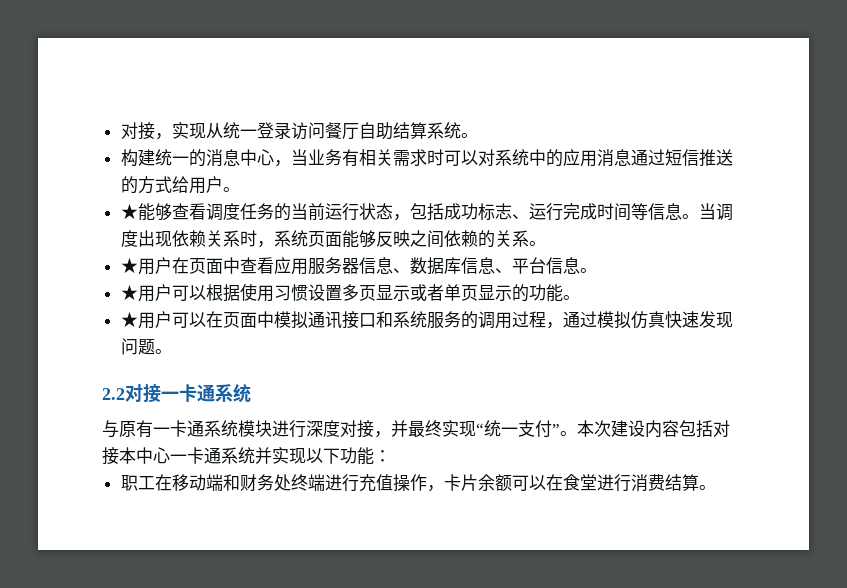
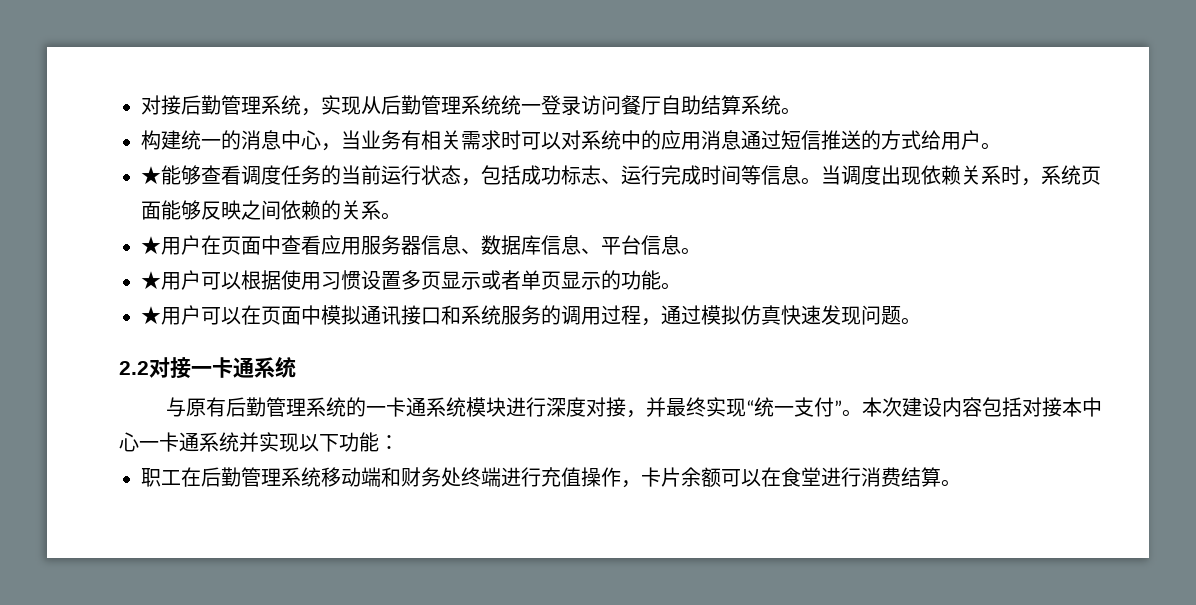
- 对接，实现从统一登录访问餐厅自助结算系统。
+ 对接后勤管理系统，实现从后勤管理系统统一登录访问餐厅自助结算系统。
- 与原有一卡通系统模块进行深度对接，并最终实现“统一支付”。
+ 与原有后勤管理系统的一卡通系统模块进行深度对接，并最终实现“统一支付”。
- 职工在移动端和财务处终端进行充值操作，卡片余额可以在食堂进行消费结算。
+ 职工在后勤管理系统移动端和财务处终端进行充值操作，卡片余额可以在食堂进行消费结算。

